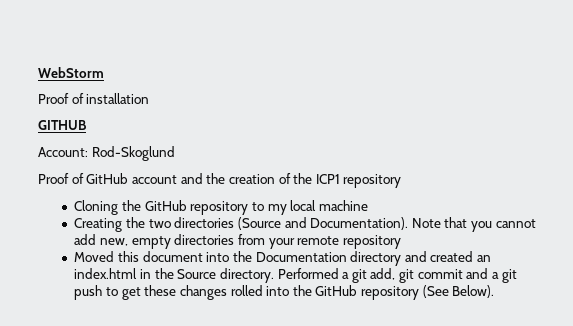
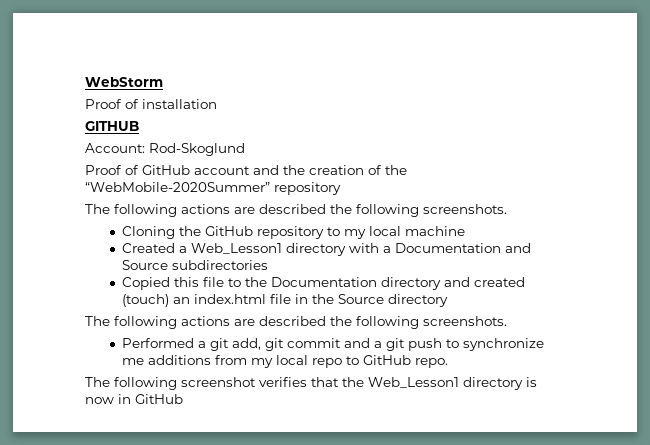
- Proof of GitHub account and the creation of the ICP1 repository
+ Proof of GitHub account and the creation of the “WebMobile-2020Summer” repository
+ The following actions are described the following screenshots.
- Creating the two directories (Source and Documentation). Note that you cannot add new, empty directories from your remote repository
- Moved this document into the Documentation directory and created an index.html in the Source directory. Performed a git add, git commit and a git push to get these changes rolled into the GitHub repository (See Below).
+ Created a Web_Lesson1 directory with a Documentation and Source subdirectories
+ Copied this file to the Documentation directory and created (touch) an index.html file in the Source directory
+ The following actions are described the following screenshots.
+ Performed a git add, git commit and a git push to synchronize me additions from my local repo to GitHub repo.
+ The following screenshot verifies that the Web_Lesson1 directory is now in GitHub

